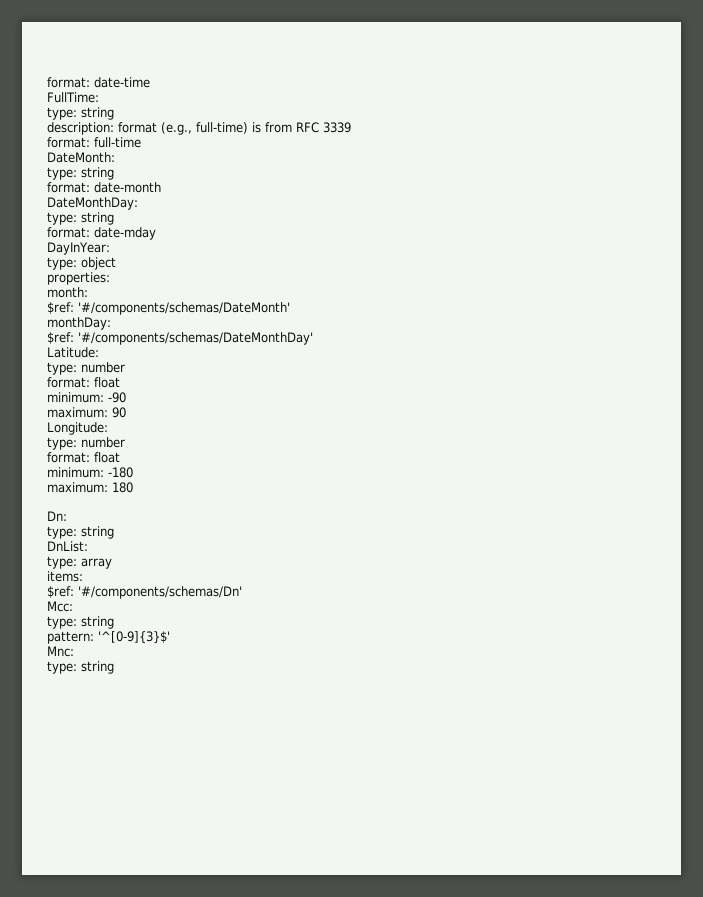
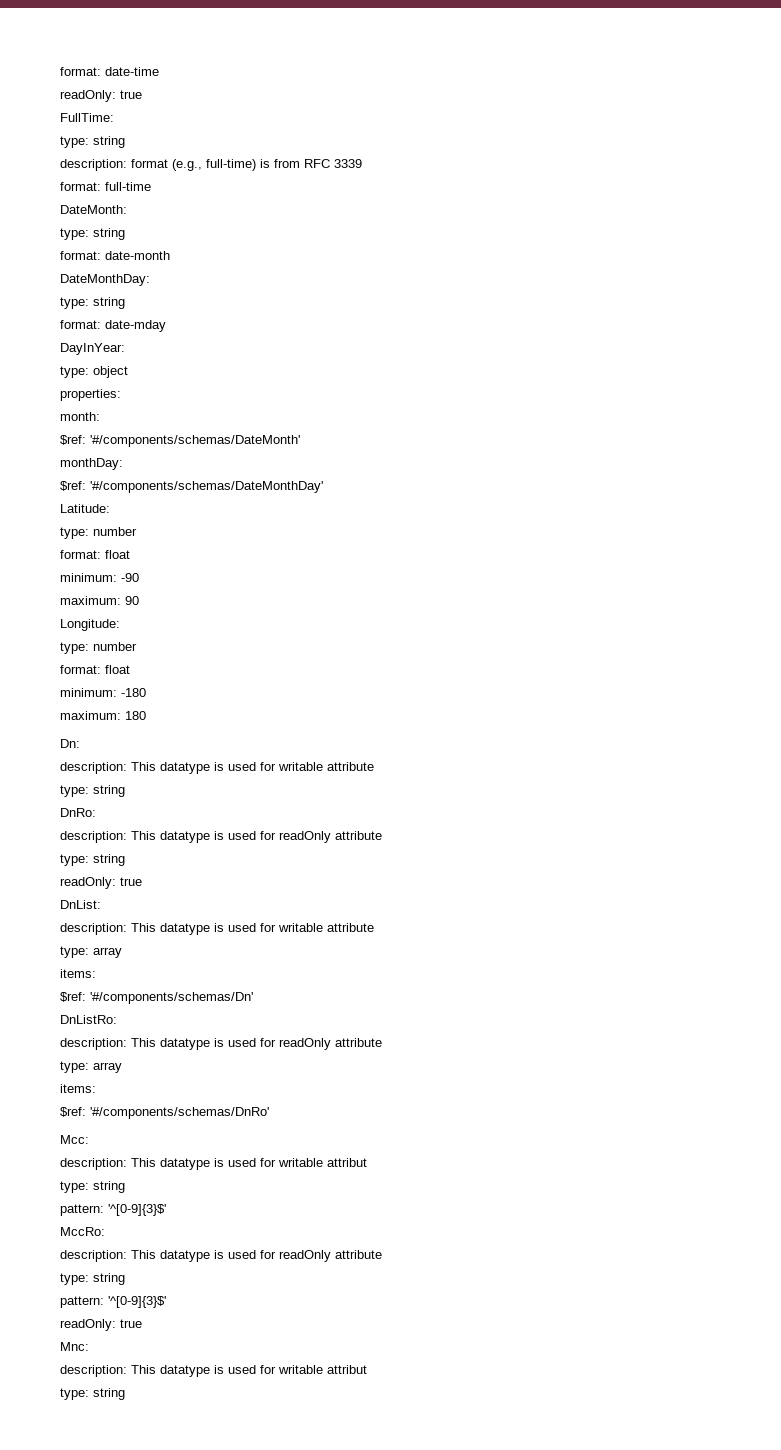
  format: date-time
+ readOnly: true
  Dn:
+ description: This datatype is used for writable attribute
  type: string
+ DnRo:
+ description: This datatype is used for readOnly attribute
+ type: string
+ readOnly: true
  DnList:
+ description: This datatype is used for writable attribute
+ DnListRo:
+ description: This datatype is used for readOnly attribute
+ type: array
+ items:
+ $ref: '#/components/schemas/DnRo'
  Mcc:
+ description: This datatype is used for writable attribut
  type: string
  pattern: '^[0-9]{3}$'
+ MccRo:
+ description: This datatype is used for readOnly attribute
+ type: string
+ pattern: '^[0-9]{3}$'
+ readOnly: true
  Mnc:
+ description: This datatype is used for writable attribut

